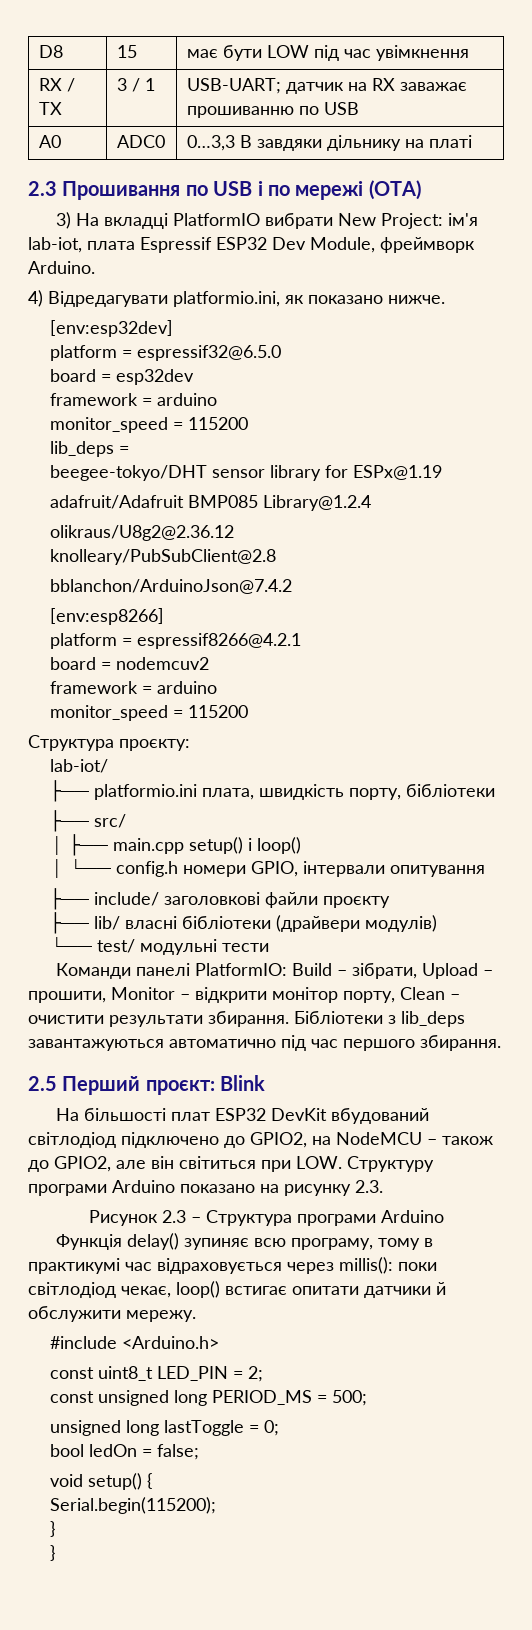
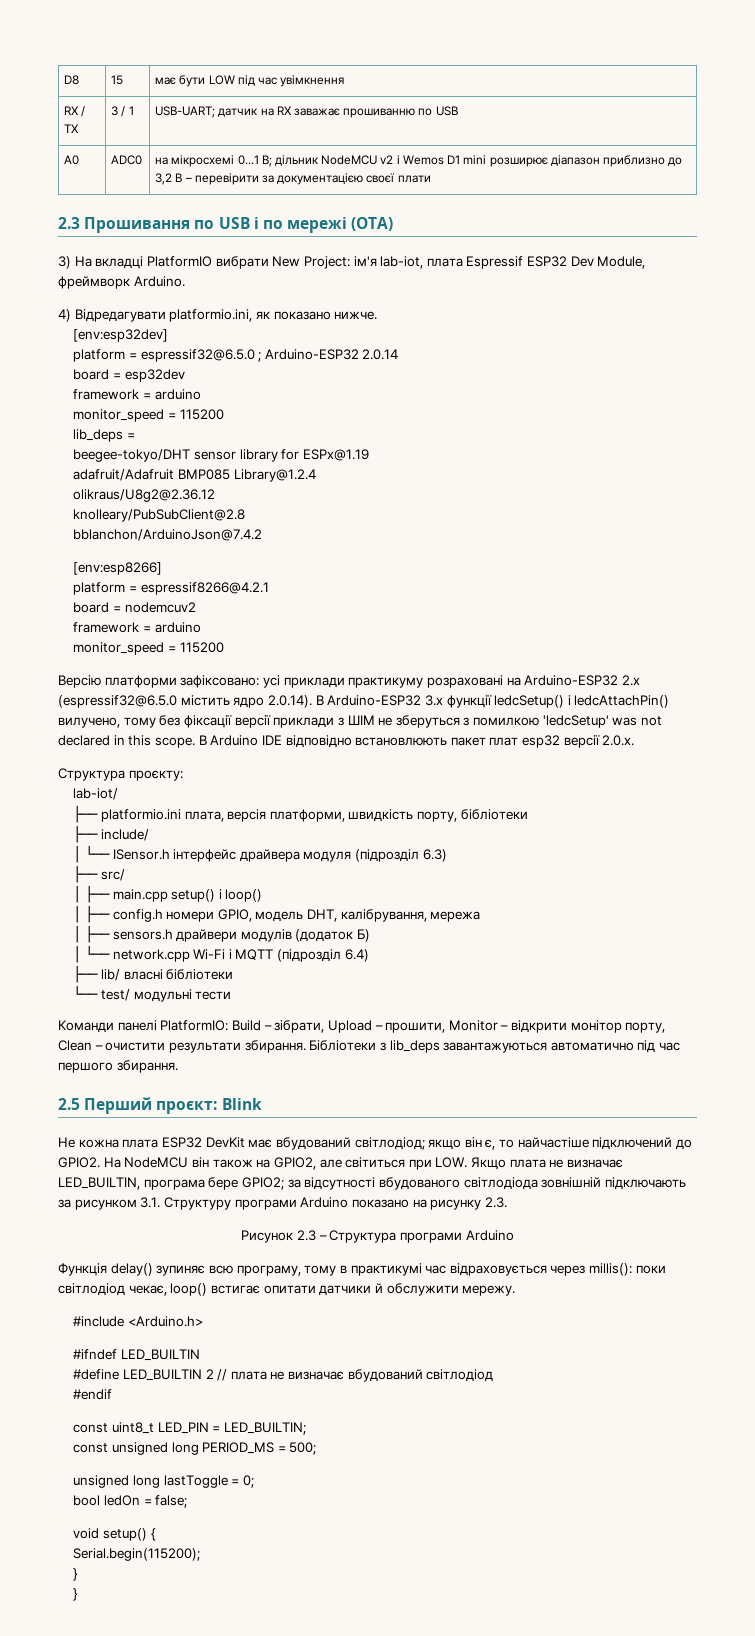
- A0 | ADC0 | 0…3,3 В завдяки дільнику на платі
+ A0 | ADC0 | на мікросхемі 0…1 В; дільник NodeMCU v2 і Wemos D1 mini розширює діапазон приблизно до 3,2 В – перевірити за документацією своєї плати
- platform = espressif32@6.5.0
+ platform = espressif32@6.5.0 ; Arduino-ESP32 2.0.14
+ Версію платформи зафіксовано: усі приклади практикуму розраховані на Arduino-ESP32 2.x (espressif32@6.5.0 містить ядро 2.0.14). В Arduino-ESP32 3.x функції ledcSetup() і ledcAttachPin() вилучено, тому без фіксації версії приклади з ШІМ не зберуться з помилкою 'ledcSetup' was not declared in this scope. В Arduino IDE відповідно встановлюють пакет плат esp32 версії 2.0.x.
- ├── platformio.ini плата, швидкість порту, бібліотеки
+ ├── platformio.ini плата, версія платформи, швидкість порту, бібліотеки
+ ├── include/
+ │ └── ISensor.h інтерфейс драйвера модуля (підрозділ 6.3)
- │ └── config.h номери GPIO, інтервали опитування
- ├── include/ заголовкові файли проєкту
+ │ ├── config.h номери GPIO, модель DHT, калібрування, мережа
+ │ ├── sensors.h драйвери модулів (додаток Б)
+ │ └── network.cpp Wi-Fi і MQTT (підрозділ 6.4)
- ├── lib/ власні бібліотеки (драйвери модулів)
+ ├── lib/ власні бібліотеки
- На більшості плат ESP32 DevKit вбудований світлодіод підключено до GPIO2, на NodeMCU – також до GPIO2, але він світиться при LOW. Структуру програми Arduino показано на рисунку 2.3.
+ Не кожна плата ESP32 DevKit має вбудований світлодіод; якщо він є, то найчастіше підключений до GPIO2. На NodeMCU він також на GPIO2, але світиться при LOW. Якщо плата не визначає LED_BUILTIN, програма бере GPIO2; за відсутності вбудованого світлодіода зовнішній підключають за рисунком 3.1. Структуру програми Arduino показано на рисунку 2.3.
+ #ifndef LED_BUILTIN
+ #define LED_BUILTIN 2 // плата не визначає вбудований світлодіод
+ #endif
- const uint8_t LED_PIN = 2;
+ const uint8_t LED_PIN = LED_BUILTIN;

